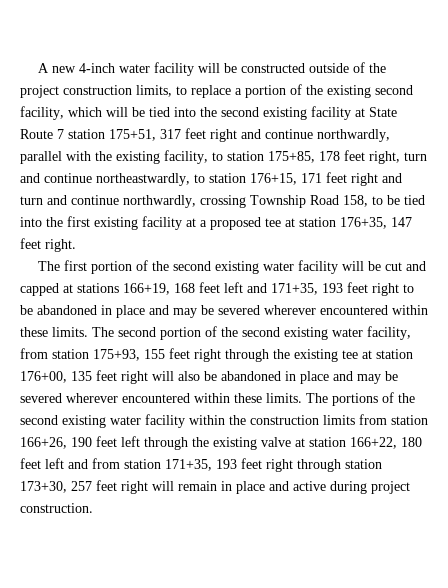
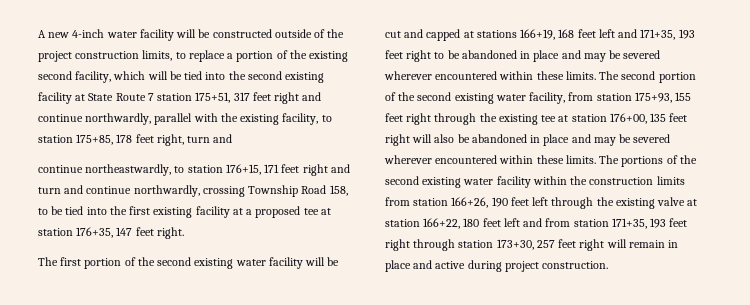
- A new 4-inch water facility will be constructed outside of the project construction limits, to replace a portion of the existing second facility, which will be tied into the second existing facility at State Route 7 station 175+51, 317 feet right and continue northwardly, parallel with the existing facility, to station 175+85, 178 feet right, turn and continue northeastwardly, to station 176+15, 171 feet right and turn and continue northwardly, crossing Township Road 158, to be tied into the first existing facility at a proposed tee at station 176+35, 147 feet right.
+ A new 4-inch water facility will be constructed outside of the project construction limits, to replace a portion of the existing second facility, which will be tied into the second existing facility at State Route 7 station 175+51, 317 feet right and continue northwardly, parallel with the existing facility, to station 175+85, 178 feet right, turn and
+ continue northeastwardly, to station 176+15, 171 feet right and turn and continue northwardly, crossing Township Road 158, to be tied into the first existing facility at a proposed tee at station 176+35, 147 feet right.

